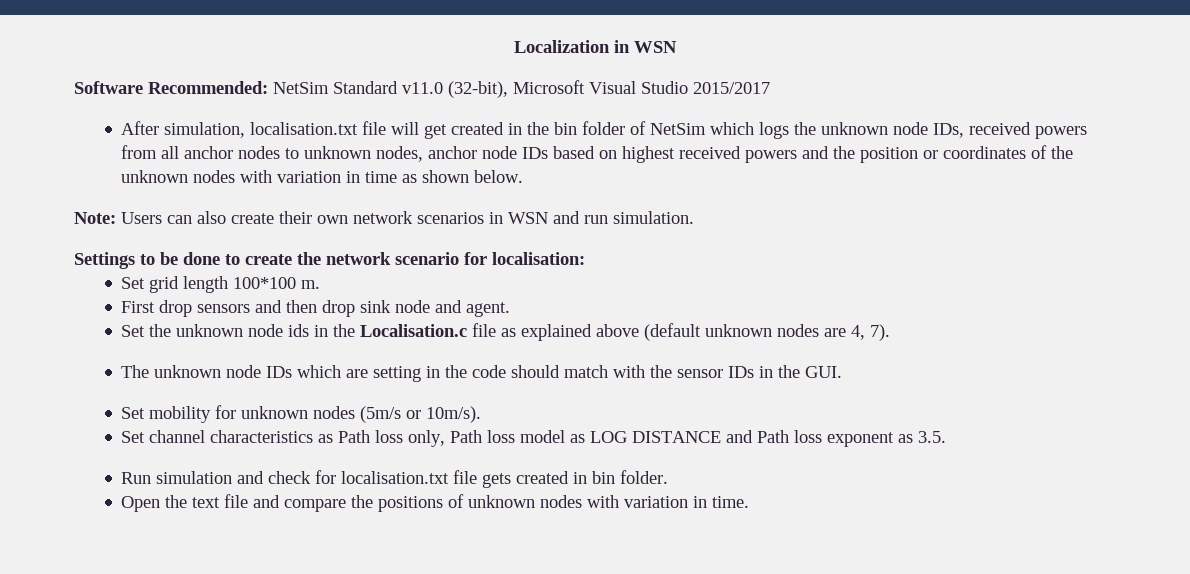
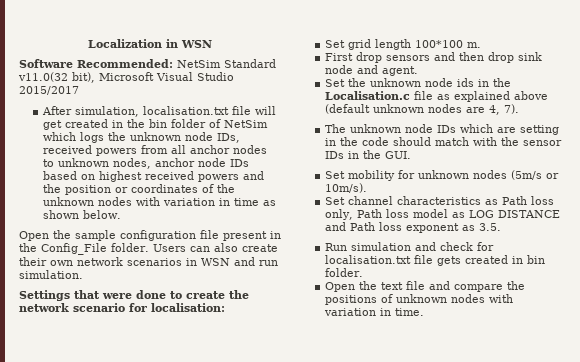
- Software Recommended: NetSim Standard v11.0 (32-bit), Microsoft Visual Studio 2015/2017
+ Software Recommended: NetSim Standard v11.0(32 bit), Microsoft Visual Studio 2015/2017
- Note: Users can also create their own network scenarios in WSN and run simulation.
+ Open the sample configuration file present in the Config_File folder. Users can also create their own network scenarios in WSN and run simulation.
- Settings to be done to create the network scenario for localisation:
+ Settings that were done to create the network scenario for localisation:

